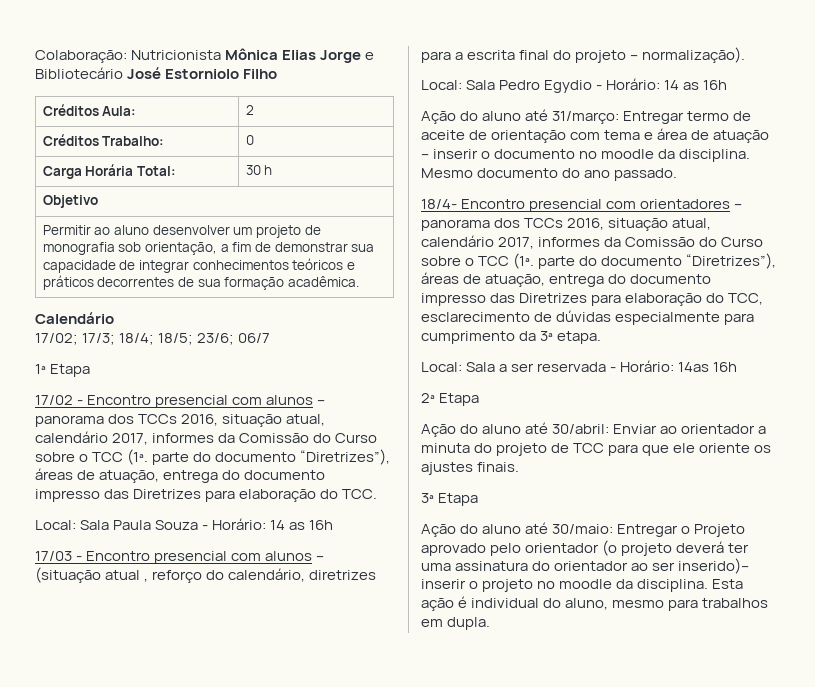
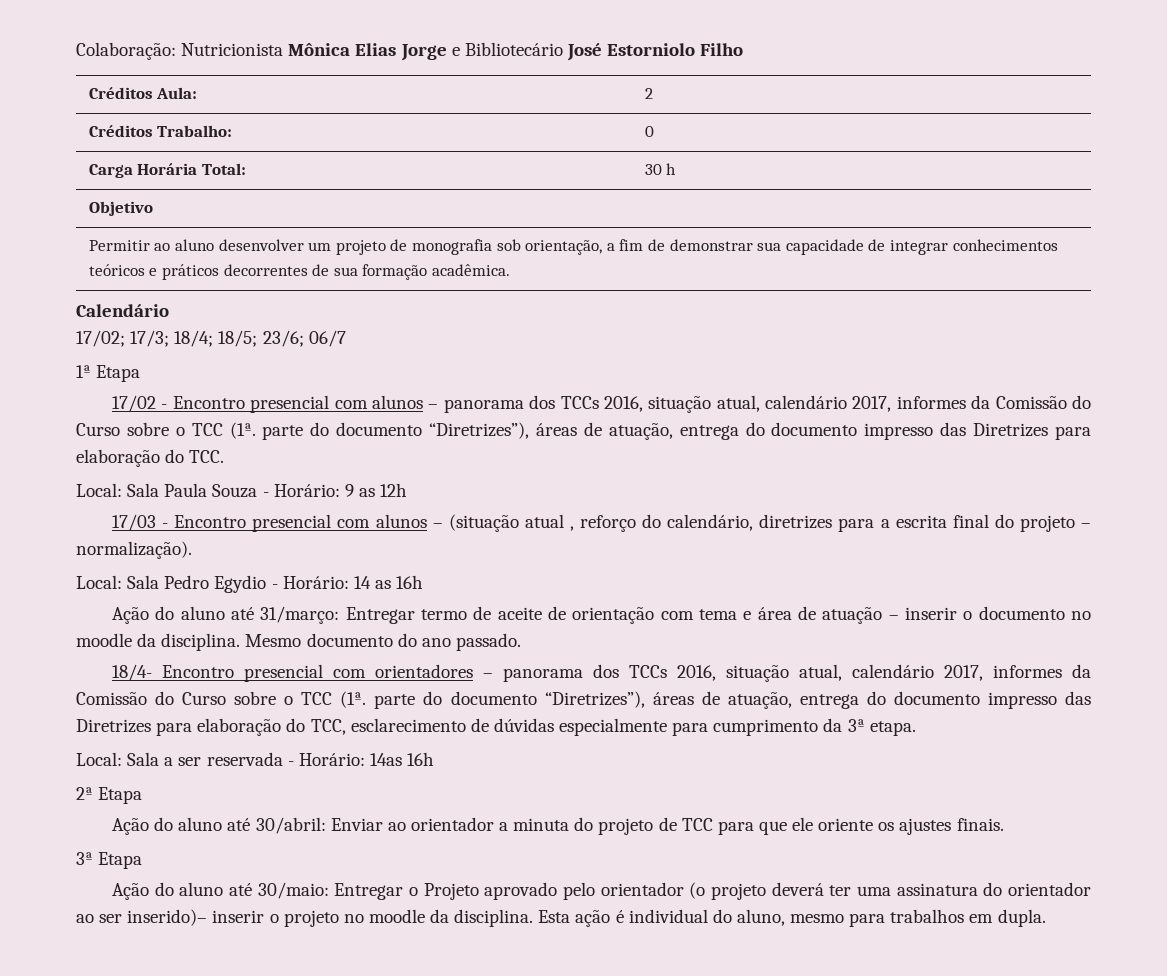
- Local: Sala Paula Souza - Horário: 14 as 16h
+ Local: Sala Paula Souza - Horário: 9 as 12h

